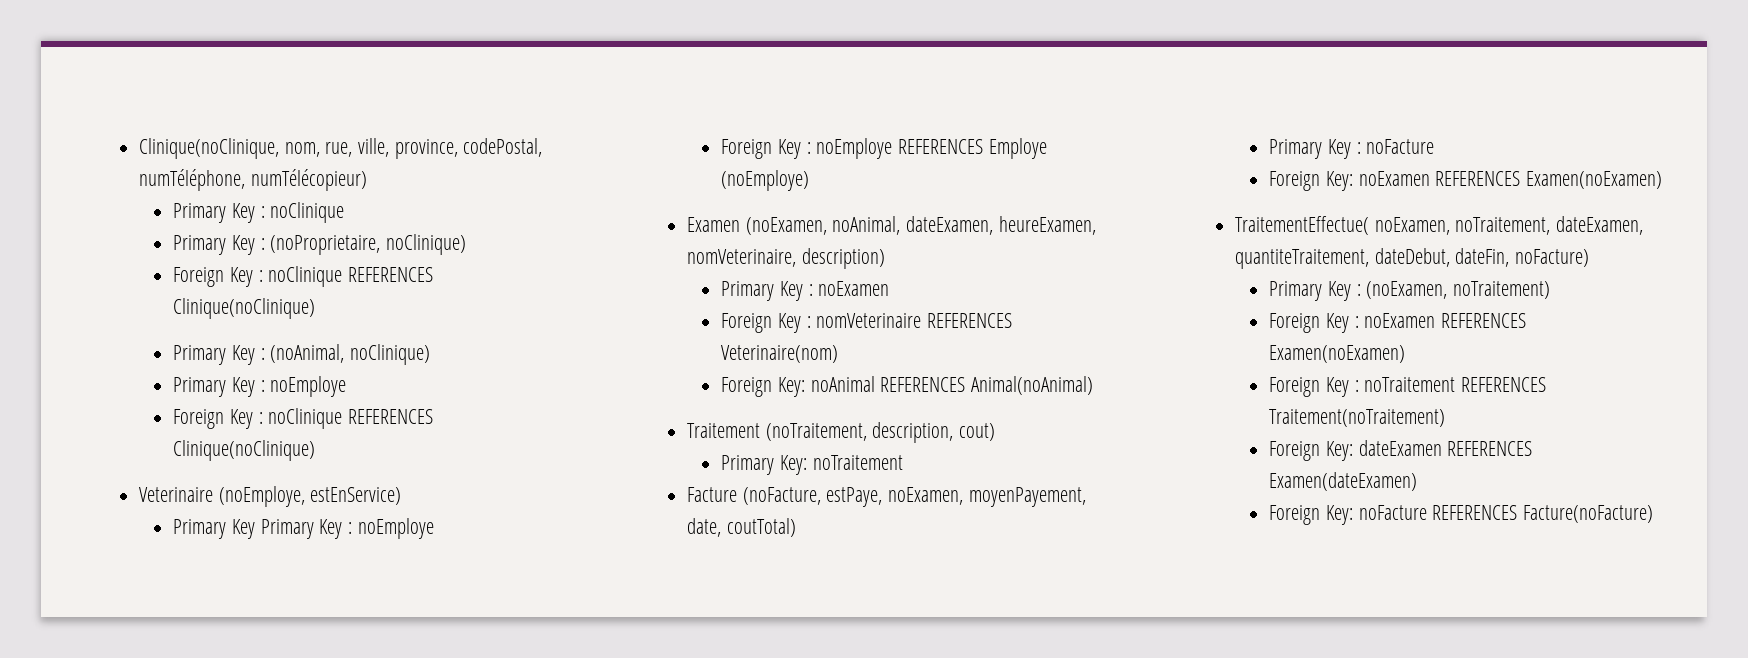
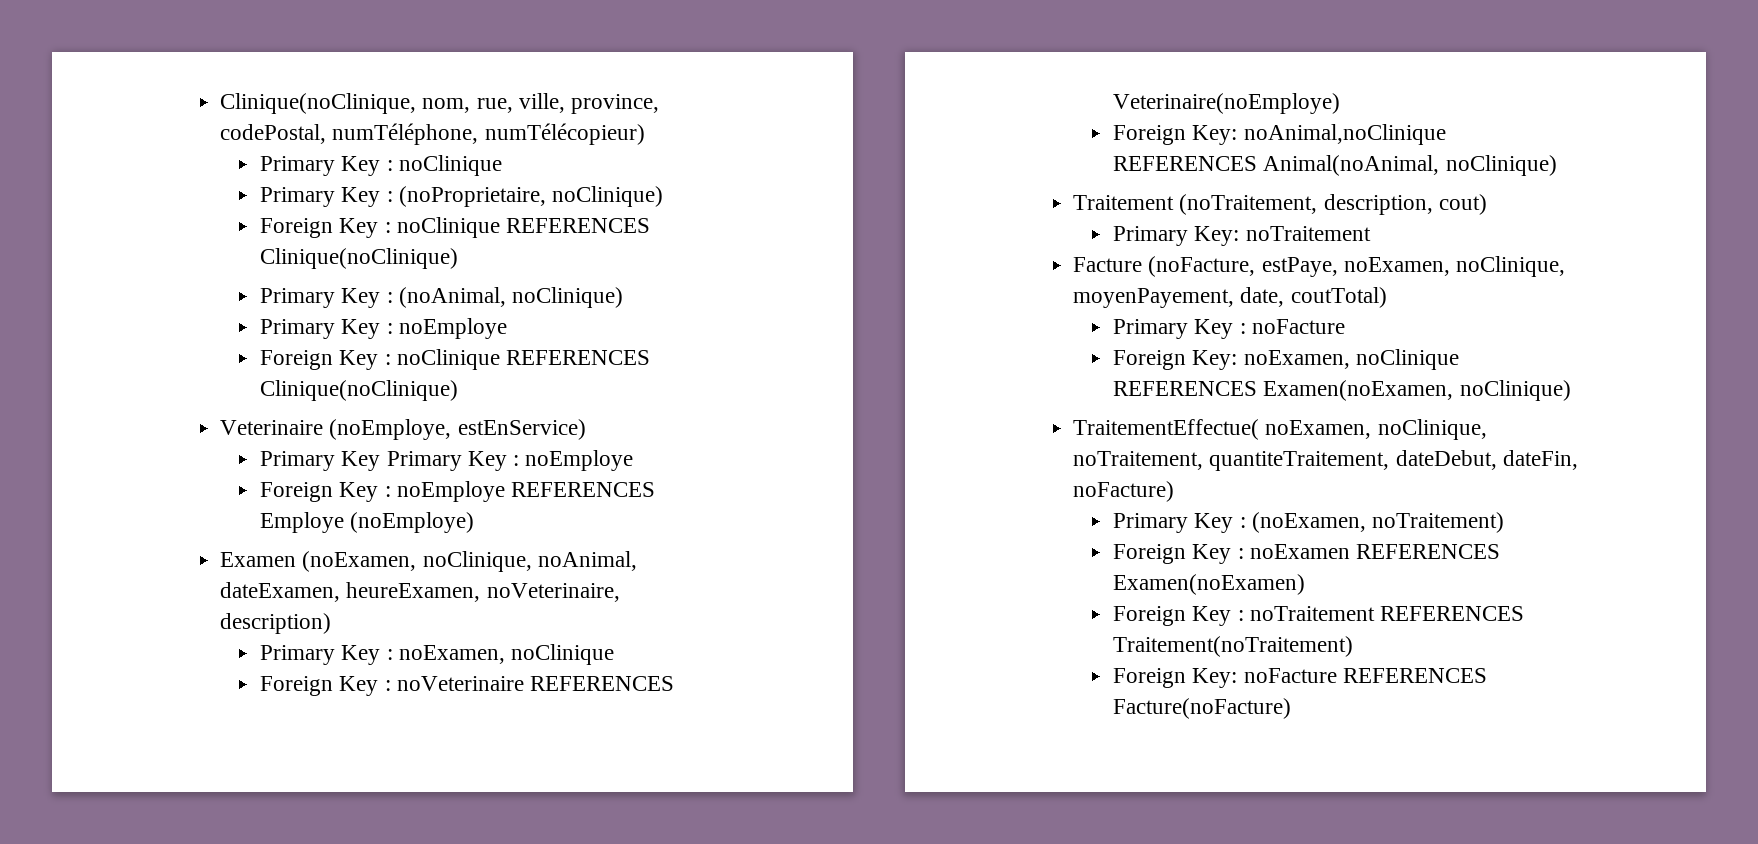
- Examen (noExamen, noAnimal, dateExamen, heureExamen, nomVeterinaire, description)
+ Examen (noExamen, noClinique, noAnimal, dateExamen, heureExamen, noVeterinaire, description)
- Primary Key : noExamen
- Foreign Key : nomVeterinaire REFERENCES Veterinaire(nom)
- Foreign Key: noAnimal REFERENCES Animal(noAnimal)
+ Primary Key : noExamen, noClinique
+ Foreign Key : noVeterinaire REFERENCES Veterinaire(noEmploye)
+ Foreign Key: noAnimal,noClinique REFERENCES Animal(noAnimal, noClinique)
- Facture (noFacture, estPaye, noExamen, moyenPayement, date, coutTotal)
+ Facture (noFacture, estPaye, noExamen, noClinique, moyenPayement, date, coutTotal)
- Foreign Key: noExamen REFERENCES Examen(noExamen)
+ Foreign Key: noExamen, noClinique REFERENCES Examen(noExamen, noClinique)
- TraitementEffectue( noExamen, noTraitement, dateExamen, quantiteTraitement, dateDebut, dateFin, noFacture)
+ TraitementEffectue( noExamen, noClinique, noTraitement, quantiteTraitement, dateDebut, dateFin, noFacture)
- Foreign Key: dateExamen REFERENCES Examen(dateExamen)

